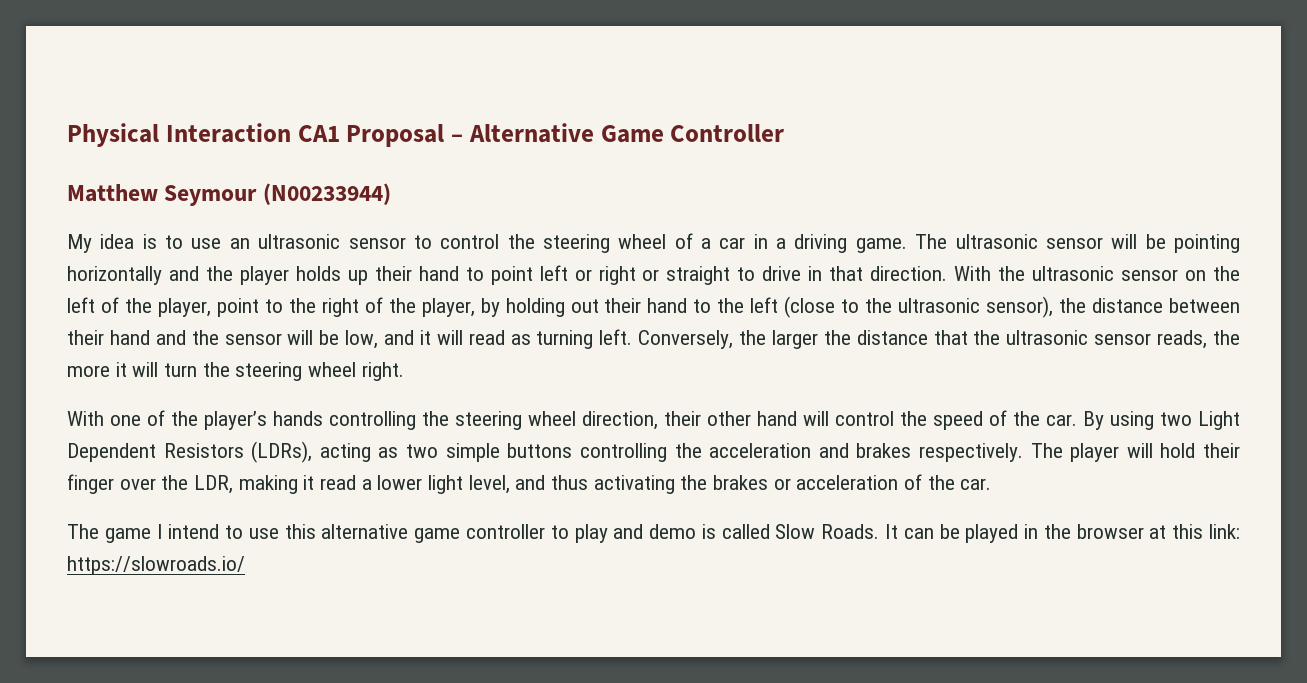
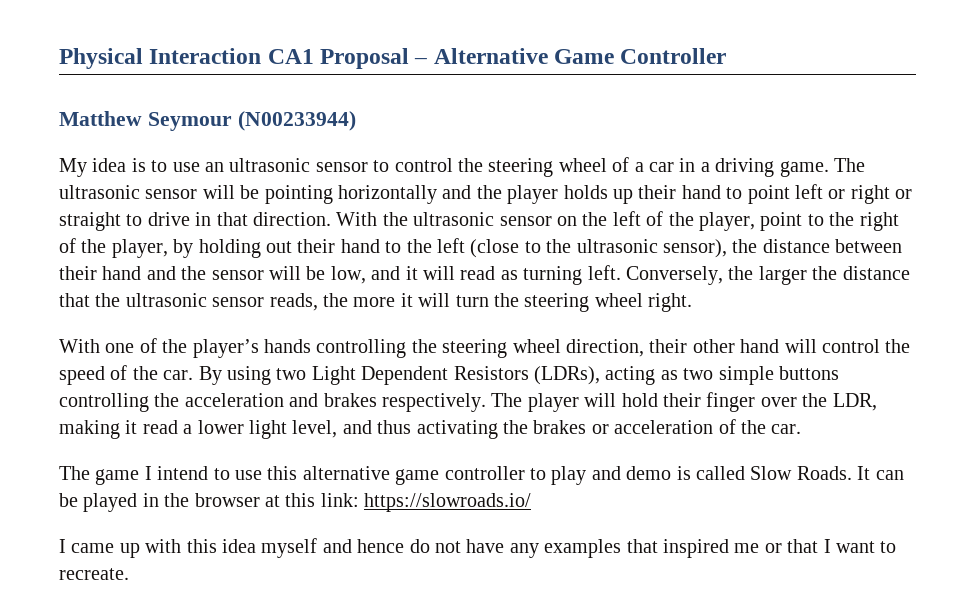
+ I came up with this idea myself and hence do not have any examples that inspired me or that I want to recreate.

